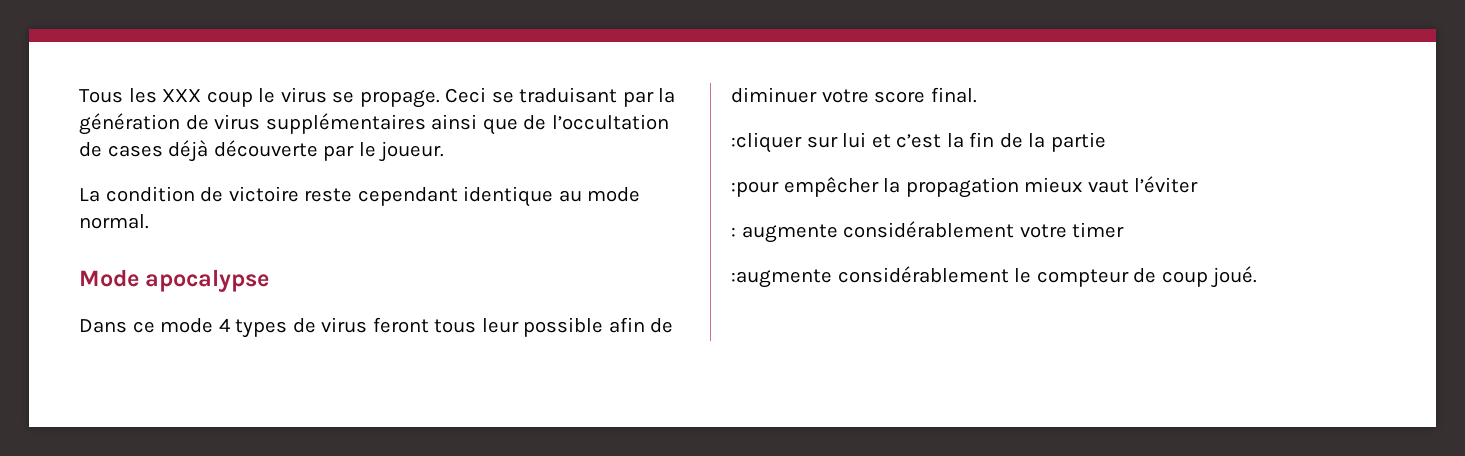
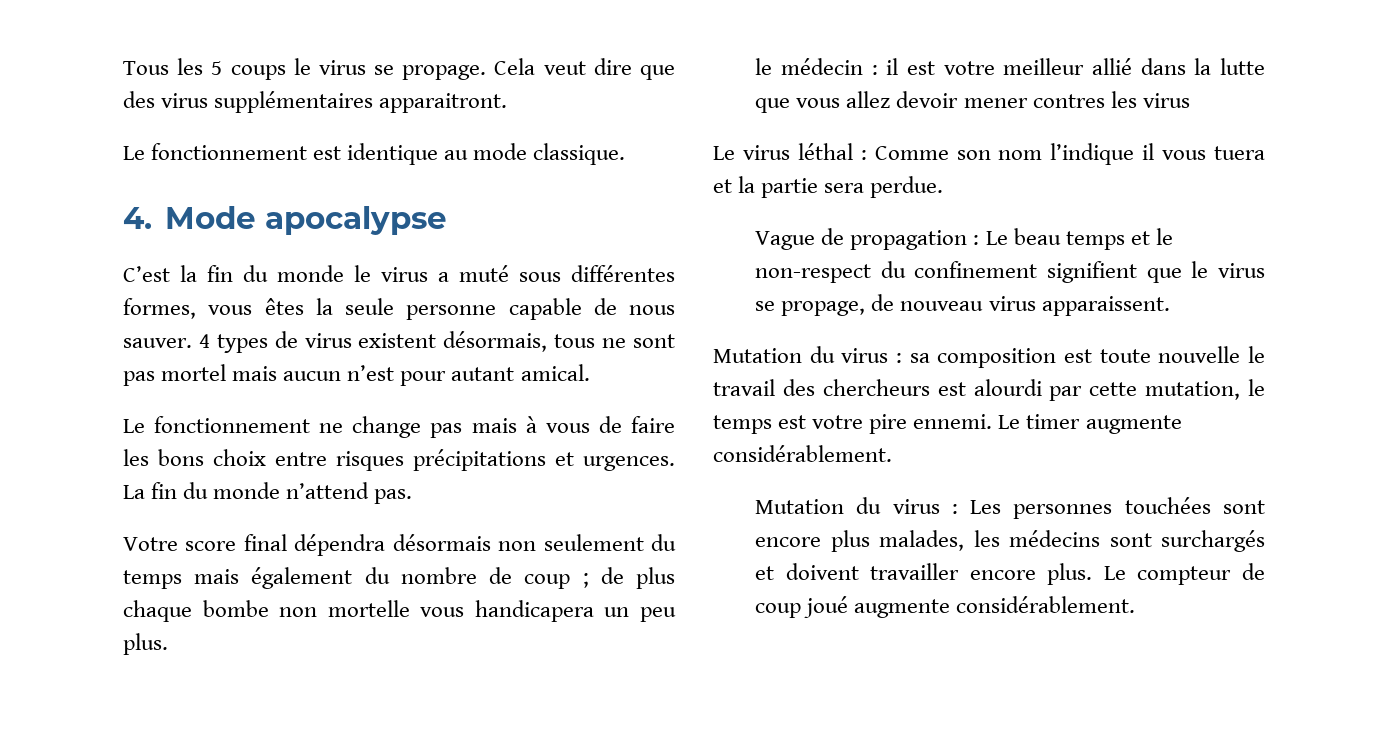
- Tous les XXX coup le virus se propage.
+ Tous les 5 coups le virus se propage.
- Ceci se traduisant par la génération de virus supplémentaires ainsi que de l’occultation de cases déjà découverte par le joueur.
- La condition de victoire reste cependant identique au mode normal.
- Mode apocalypse
+ Cela veut dire que des virus supplémentaires apparaitront.
+ Le fonctionnement est identique au mode classique.
+ 4. Mode apocalypse
- Dans ce mode 4 types de virus feront tous leur possible afin de diminuer votre score final.
- :cliquer sur lui et c’est la fin de la partie
- :pour empêcher la propagation mieux vaut l’éviter
- : augmente considérablement votre timer
- :augmente considérablement le compteur de coup joué.
+ C’est la fin du monde le virus a muté sous différentes formes, vous êtes la seule personne capable de nous sauver. 4 types de virus existent désormais, tous ne sont pas mortel mais aucun n’est pour autant amical.
+ Le fonctionnement ne change pas mais à vous de faire les bons choix entre risques précipitations et urgences. La fin du monde n’attend pas.
+ Votre score final dépendra désormais non seulement du temps mais également du nombre de coup ; de plus chaque bombe non mortelle vous handicapera un peu plus.
+ le médecin : il est votre meilleur allié dans la lutte que vous allez devoir mener contres les virus
+ Le virus léthal : Comme son nom l’indique il vous tuera et la partie sera perdue.
+ Vague de propagation : Le beau temps et le non-respect du confinement signifient que le virus se propage, de nouveau virus apparaissent.
+ Mutation du virus : sa composition est toute nouvelle le travail des chercheurs est alourdi par cette mutation, le temps est votre pire ennemi. Le timer augmente considérablement.
+ Mutation du virus : Les personnes touchées sont encore plus malades, les médecins sont surchargés et doivent travailler encore plus. Le compteur de coup joué augmente considérablement.

